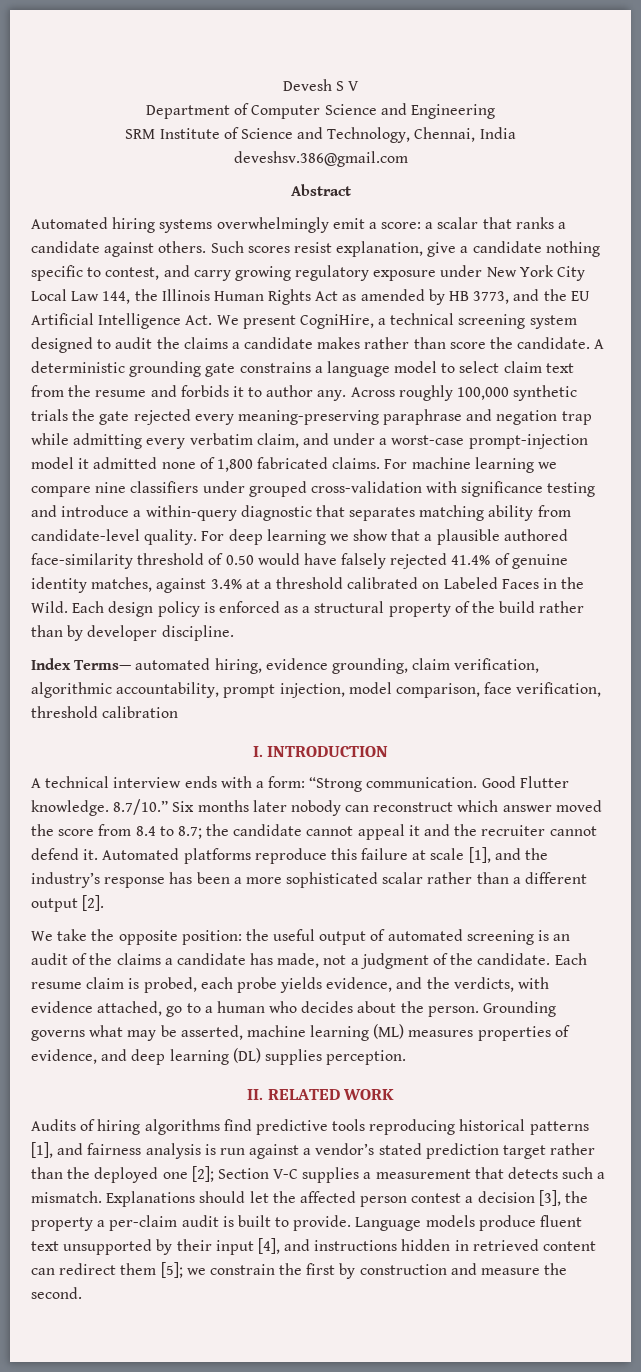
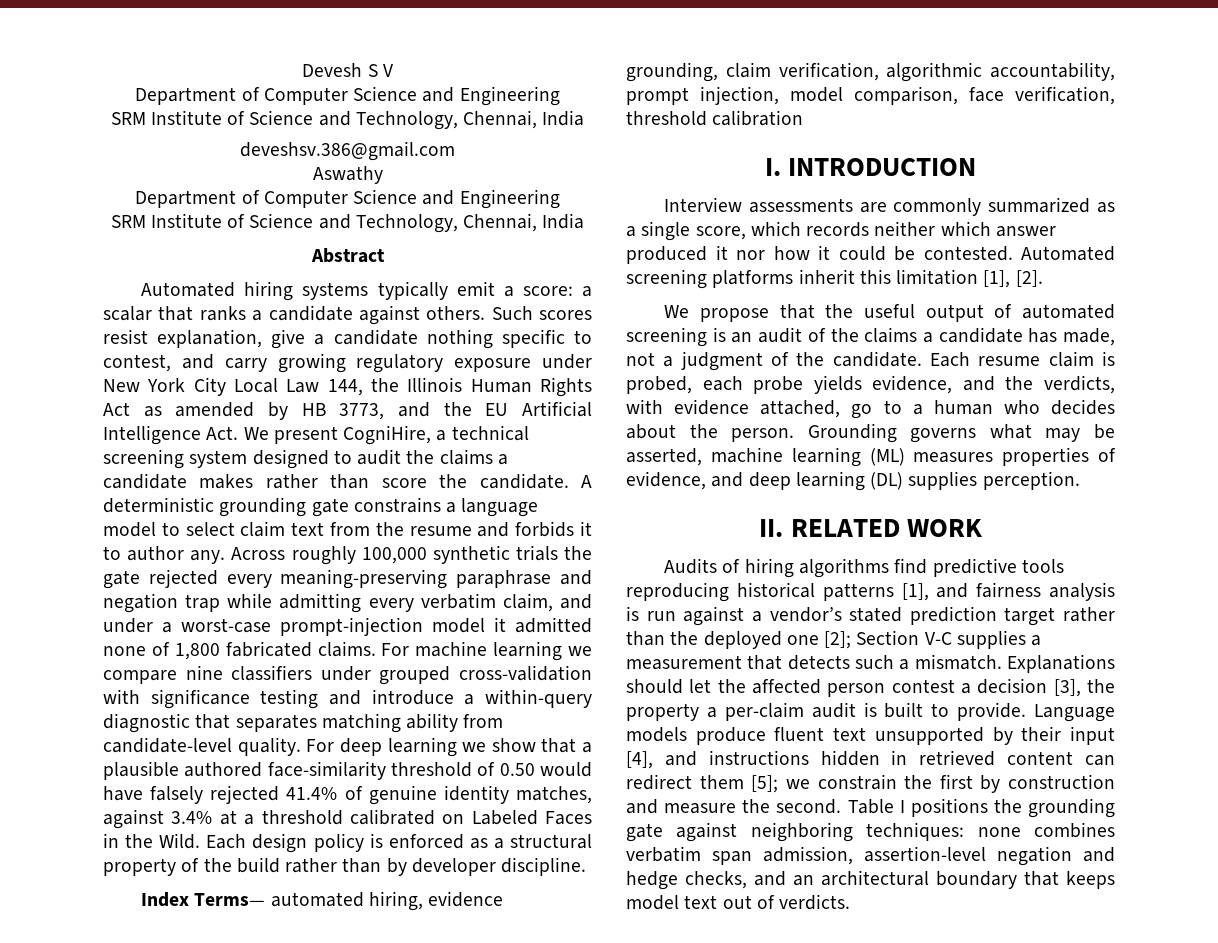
+ Aswathy
+ Department of Computer Science and Engineering
+ SRM Institute of Science and Technology, Chennai, India
- Automated hiring systems overwhelmingly emit a score: a scalar that ranks a candidate against others.
+ Automated hiring systems typically emit a score: a scalar that ranks a candidate against others.
- A technical interview ends with a form: “Strong communication. Good Flutter knowledge. 8.7/10.” Six months later nobody can reconstruct which answer moved the score from 8.4 to 8.7; the candidate cannot appeal it and the recruiter cannot defend it. Automated platforms reproduce this failure at scale [1], and the industry’s response has been a more sophisticated scalar rather than a different output [2].
- We take the opposite position: the useful output of automated screening is an audit of the claims a candidate has made, not a judgment of the candidate.
+ Interview assessments are commonly summarized as a single score, which records neither which answer produced it nor how it could be contested. Automated screening platforms inherit this limitation [1], [2].
+ We propose that the useful output of automated screening is an audit of the claims a candidate has made, not a judgment of the candidate.
+ Table I positions the grounding gate against neighboring techniques: none combines verbatim span admission, assertion-level negation and hedge checks, and an architectural boundary that keeps model text out of verdicts.

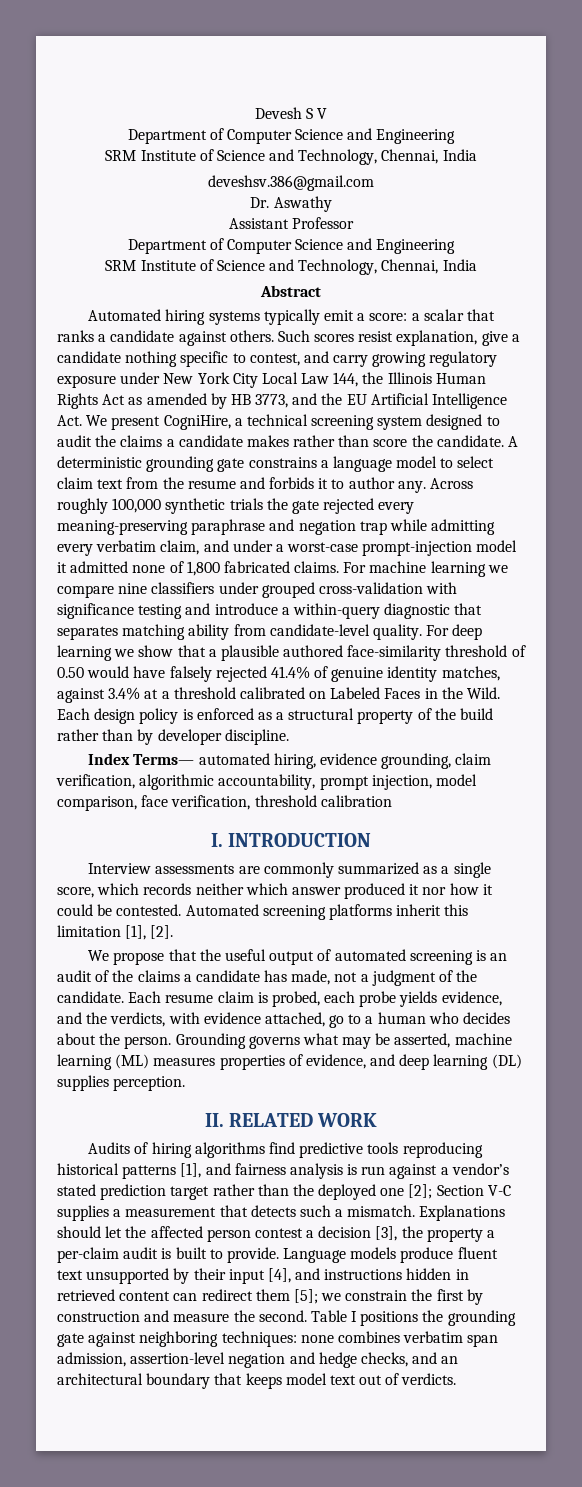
- Aswathy
+ Dr. Aswathy
+ Assistant Professor

